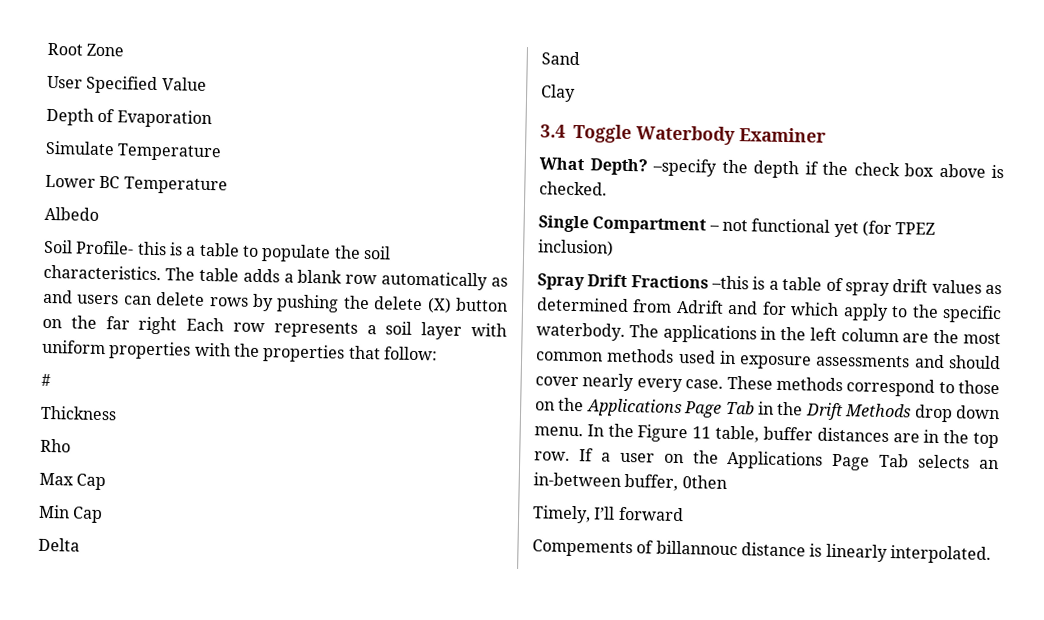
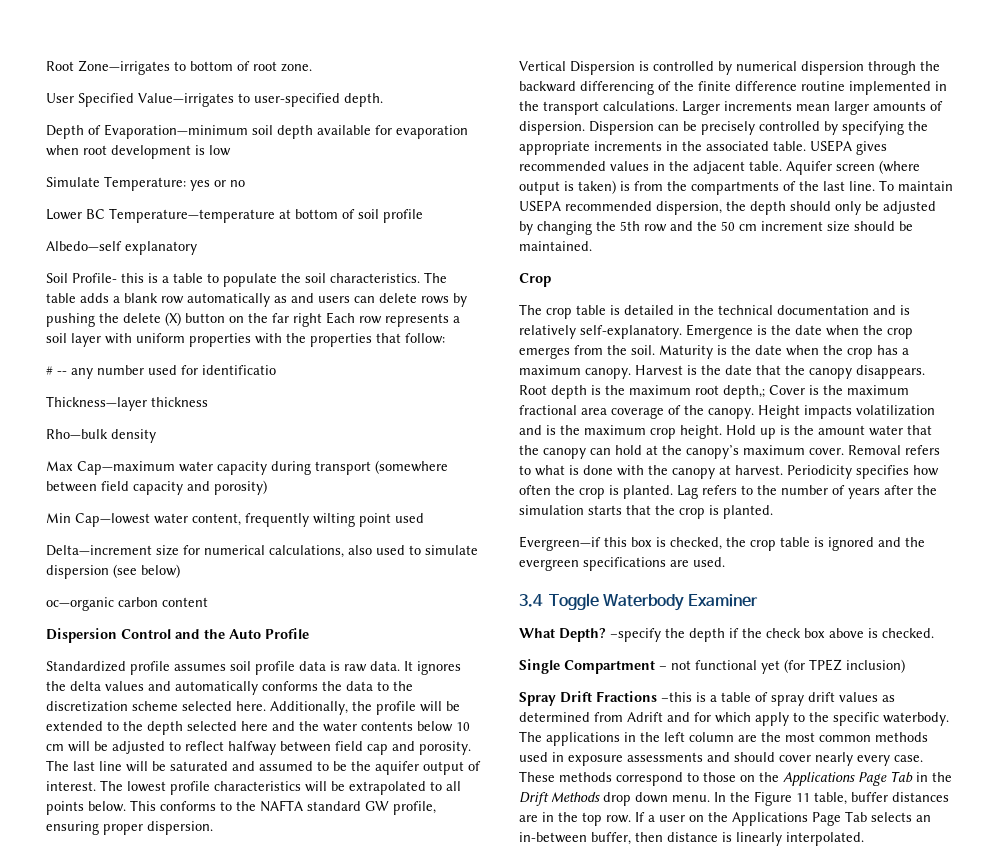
- Root Zone
- User Specified Value
- Depth of Evaporation
- Simulate Temperature
- Lower BC Temperature
- Albedo
+ Root Zone—irrigates to bottom of root zone.
+ User Specified Value—irrigates to user-specified depth.
+ Depth of Evaporation—minimum soil depth available for evaporation when root development is low
+ Simulate Temperature: yes or no
+ Lower BC Temperature—temperature at bottom of soil profile
+ Albedo—self explanatory
- #
- Thickness
- Rho
- Max Cap
- Min Cap
- Delta
- Sand
- Clay
+ # -- any number used for identificatio
+ Thickness—layer thickness
+ Rho—bulk density
+ Max Cap—maximum water capacity during transport (somewhere between field capacity and porosity)
+ Min Cap—lowest water content, frequently wilting point used
+ Delta—increment size for numerical calculations, also used to simulate dispersion (see below)
+ oc—organic carbon content
+ Dispersion Control and the Auto Profile
+ Standardized profile assumes soil profile data is raw data. It ignores the delta values and automatically conforms the data to the discretization scheme selected here. Additionally, the profile will be extended to the depth selected here and the water contents below 10 cm will be adjusted to reflect halfway between field cap and porosity. The last line will be saturated and assumed to be the aquifer output of interest. The lowest profile characteristics will be extrapolated to all points below. This conforms to the NAFTA standard GW profile, ensuring proper dispersion.
+ Vertical Dispersion is controlled by numerical dispersion through the backward differencing of the finite difference routine implemented in the transport calculations. Larger increments mean larger amounts of dispersion. Dispersion can be precisely controlled by specifying the appropriate increments in the associated table. USEPA gives recommended values in the adjacent table. Aquifer screen (where output is taken) is from the compartments of the last line. To maintain USEPA recommended dispersion, the depth should only be adjusted by changing the 5th row and the 50 cm increment size should be maintained.
+ Crop
+ The crop table is detailed in the technical documentation and is relatively self-explanatory. Emergence is the date when the crop emerges from the soil. Maturity is the date when the crop has a maximum canopy. Harvest is the date that the canopy disappears. Root depth is the maximum root depth,; Cover is the maximum fractional area coverage of the canopy. Height impacts volatilization and is the maximum crop height. Hold up is the amount water that the canopy can hold at the canopy’s maximum cover. Removal refers to what is done with the canopy at harvest. Periodicity specifies how often the crop is planted. Lag refers to the number of years after the simulation starts that the crop is planted.
+ Evergreen—if this box is checked, the crop table is ignored and the evergreen specifications are used.
- If a user on the Applications Page Tab selects an in-between buffer, 0then
- Timely, I’ll forward
- Compements of billannouc distance is linearly interpolated.
+ If a user on the Applications Page Tab selects an in-between buffer, then distance is linearly interpolated.

